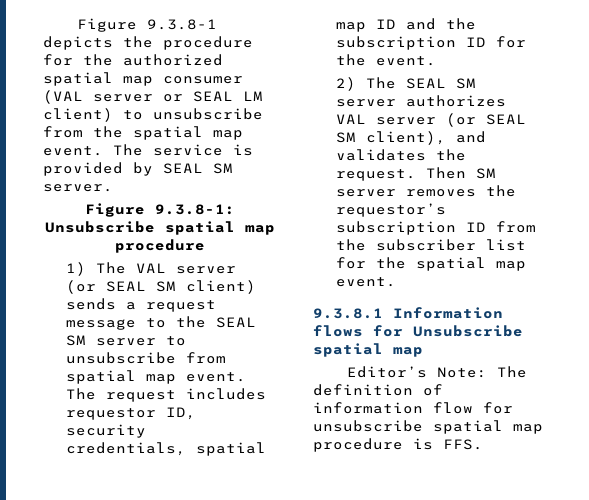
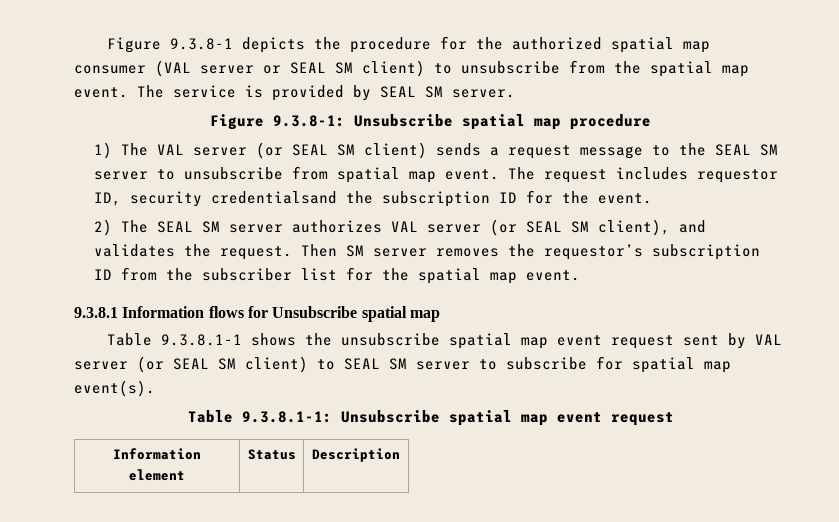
- Figure 9.3.8-1 depicts the procedure for the authorized spatial map consumer (VAL server or SEAL LM client) to unsubscribe from the spatial map event.
+ Figure 9.3.8-1 depicts the procedure for the authorized spatial map consumer (VAL server or SEAL SM client) to unsubscribe from the spatial map event.
- The request includes requestor ID, security credentials, spatial map ID and the subscription ID for the event.
+ The request includes requestor ID, security credentialsand the subscription ID for the event.
- Editor’s Note: The definition of information flow for unsubscribe spatial map procedure is FFS.
+ Table 9.3.8.1-1 shows the unsubscribe spatial map event request sent by VAL server (or SEAL SM client) to SEAL SM server to subscribe for spatial map event(s).
+ Table 9.3.8.1-1: Unsubscribe spatial map event request
+ Information element | Status | Description

